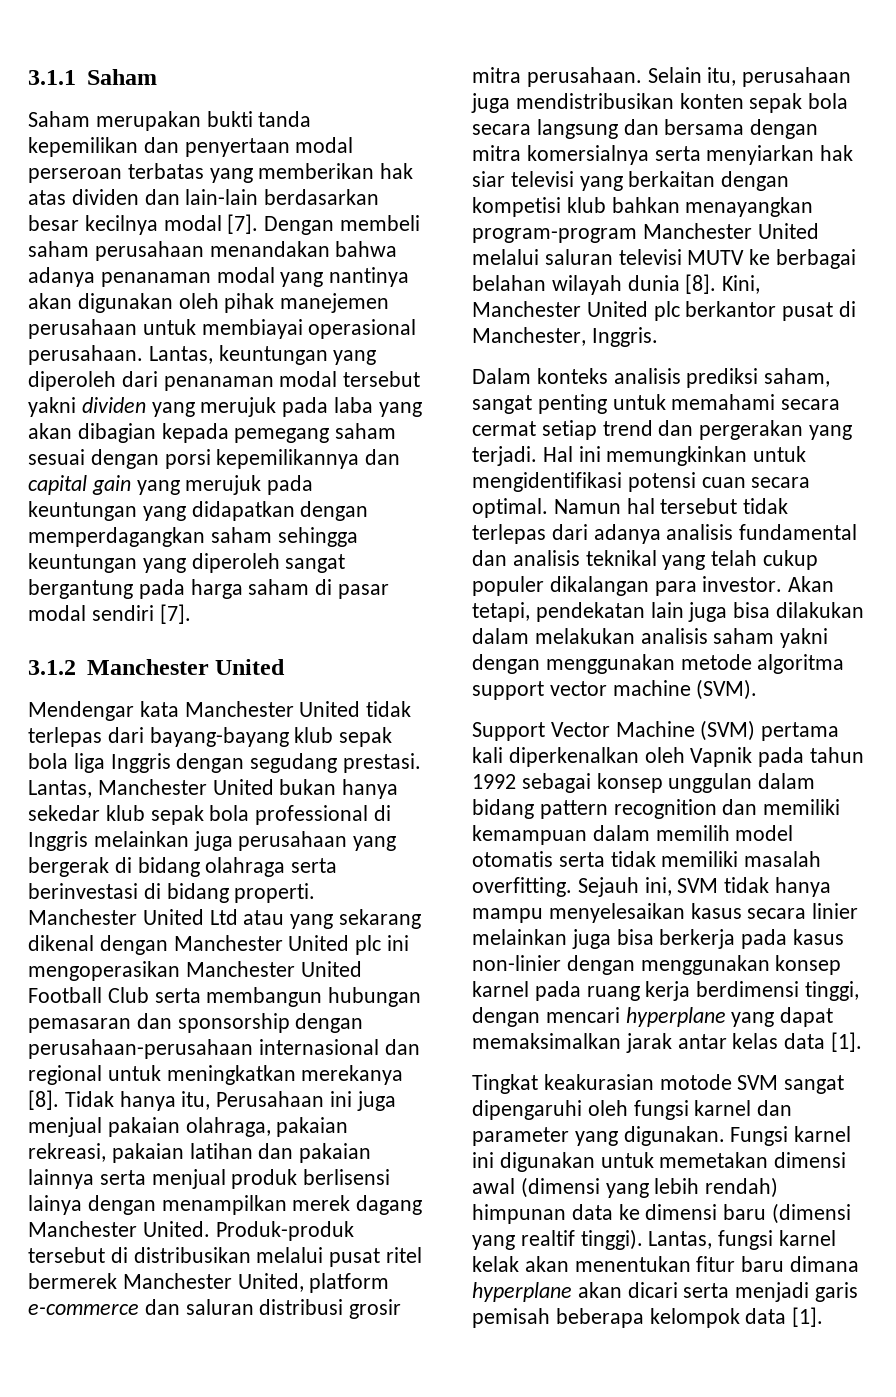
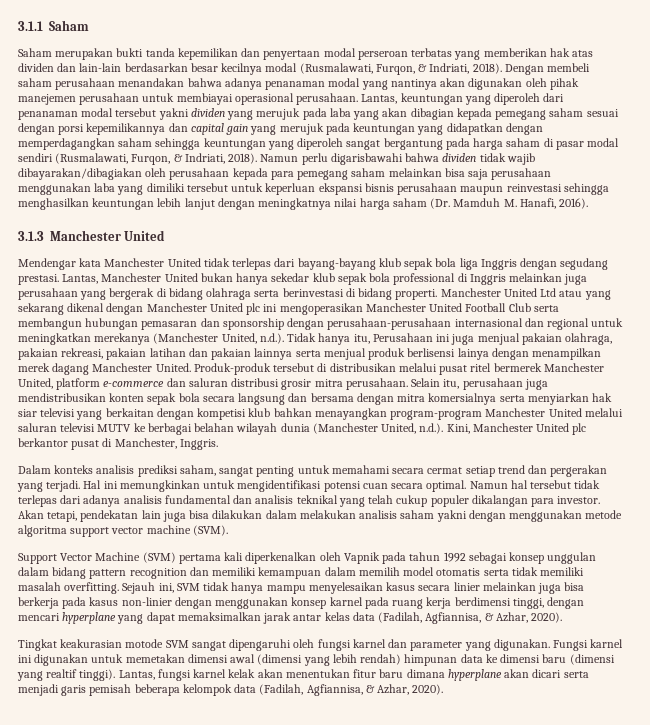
- Saham merupakan bukti tanda kepemilikan dan penyertaan modal perseroan terbatas yang memberikan hak atas dividen dan lain-lain berdasarkan besar kecilnya modal [7].
+ Saham merupakan bukti tanda kepemilikan dan penyertaan modal perseroan terbatas yang memberikan hak atas dividen dan lain-lain berdasarkan besar kecilnya modal (Rusmalawati, Furqon, & Indriati, 2018).
- Lantas, keuntungan yang diperoleh dari penanaman modal tersebut yakni dividen yang merujuk pada laba yang akan dibagian kepada pemegang saham sesuai dengan porsi kepemilikannya dan capital gain yang merujuk pada keuntungan yang didapatkan dengan memperdagangkan saham sehingga keuntungan yang diperoleh sangat bergantung pada harga saham di pasar modal sendiri [7].
- 3.1.2 Manchester United
+ Lantas, keuntungan yang diperoleh dari penanaman modal tersebut yakni dividen yang merujuk pada laba yang akan dibagian kepada pemegang saham sesuai dengan porsi kepemilikannya dan capital gain yang merujuk pada keuntungan yang didapatkan dengan memperdagangkan saham sehingga keuntungan yang diperoleh sangat bergantung pada harga saham di pasar modal sendiri (Rusmalawati, Furqon, & Indriati, 2018). Namun perlu digarisbawahi bahwa dividen tidak wajib dibayarakan/dibagiakan oleh perusahaan kepada para pemegang saham melainkan bisa saja perusahaan menggunakan laba yang dimiliki tersebut untuk keperluan ekspansi bisnis perusahaan maupun reinvestasi sehingga menghasilkan keuntungan lebih lanjut dengan meningkatnya nilai harga saham (Dr. Mamduh M. Hanafi, 2016).
+ 3.1.3 Manchester United
- Manchester United Ltd atau yang sekarang dikenal dengan Manchester United plc ini mengoperasikan Manchester United Football Club serta membangun hubungan pemasaran dan sponsorship dengan perusahaan-perusahaan internasional dan regional untuk meningkatkan merekanya [8]. Tidak hanya itu, Perusahaan ini juga menjual pakaian olahraga, pakaian rekreasi, pakaian latihan dan pakaian lainnya serta menjual produk berlisensi lainya dengan menampilkan merek dagang Manchester United.
+ Manchester United Ltd atau yang sekarang dikenal dengan Manchester United plc ini mengoperasikan Manchester United Football Club serta membangun hubungan pemasaran dan sponsorship dengan perusahaan-perusahaan internasional dan regional untuk meningkatkan merekanya (Manchester United, n.d.). Tidak hanya itu, Perusahaan ini juga menjual pakaian olahraga, pakaian rekreasi, pakaian latihan dan pakaian lainnya serta menjual produk berlisensi lainya dengan menampilkan merek dagang Manchester United.
- Selain itu, perusahaan juga mendistribusikan konten sepak bola secara langsung dan bersama dengan mitra komersialnya serta menyiarkan hak siar televisi yang berkaitan dengan kompetisi klub bahkan menayangkan program-program Manchester United melalui saluran televisi MUTV ke berbagai belahan wilayah dunia [8]. Kini, Manchester United plc berkantor pusat di Manchester, Inggris.
+ Selain itu, perusahaan juga mendistribusikan konten sepak bola secara langsung dan bersama dengan mitra komersialnya serta menyiarkan hak siar televisi yang berkaitan dengan kompetisi klub bahkan menayangkan program-program Manchester United melalui saluran televisi MUTV ke berbagai belahan wilayah dunia (Manchester United, n.d.). Kini, Manchester United plc berkantor pusat di Manchester, Inggris.
- Sejauh ini, SVM tidak hanya mampu menyelesaikan kasus secara linier melainkan juga bisa berkerja pada kasus non-linier dengan menggunakan konsep karnel pada ruang kerja berdimensi tinggi, dengan mencari hyperplane yang dapat memaksimalkan jarak antar kelas data [1].
+ Sejauh ini, SVM tidak hanya mampu menyelesaikan kasus secara linier melainkan juga bisa berkerja pada kasus non-linier dengan menggunakan konsep karnel pada ruang kerja berdimensi tinggi, dengan mencari hyperplane yang dapat memaksimalkan jarak antar kelas data (Fadilah, Agfiannisa, & Azhar, 2020).
- Lantas, fungsi karnel kelak akan menentukan fitur baru dimana hyperplane akan dicari serta menjadi garis pemisah beberapa kelompok data [1].
+ Lantas, fungsi karnel kelak akan menentukan fitur baru dimana hyperplane akan dicari serta menjadi garis pemisah beberapa kelompok data (Fadilah, Agfiannisa, & Azhar, 2020).

